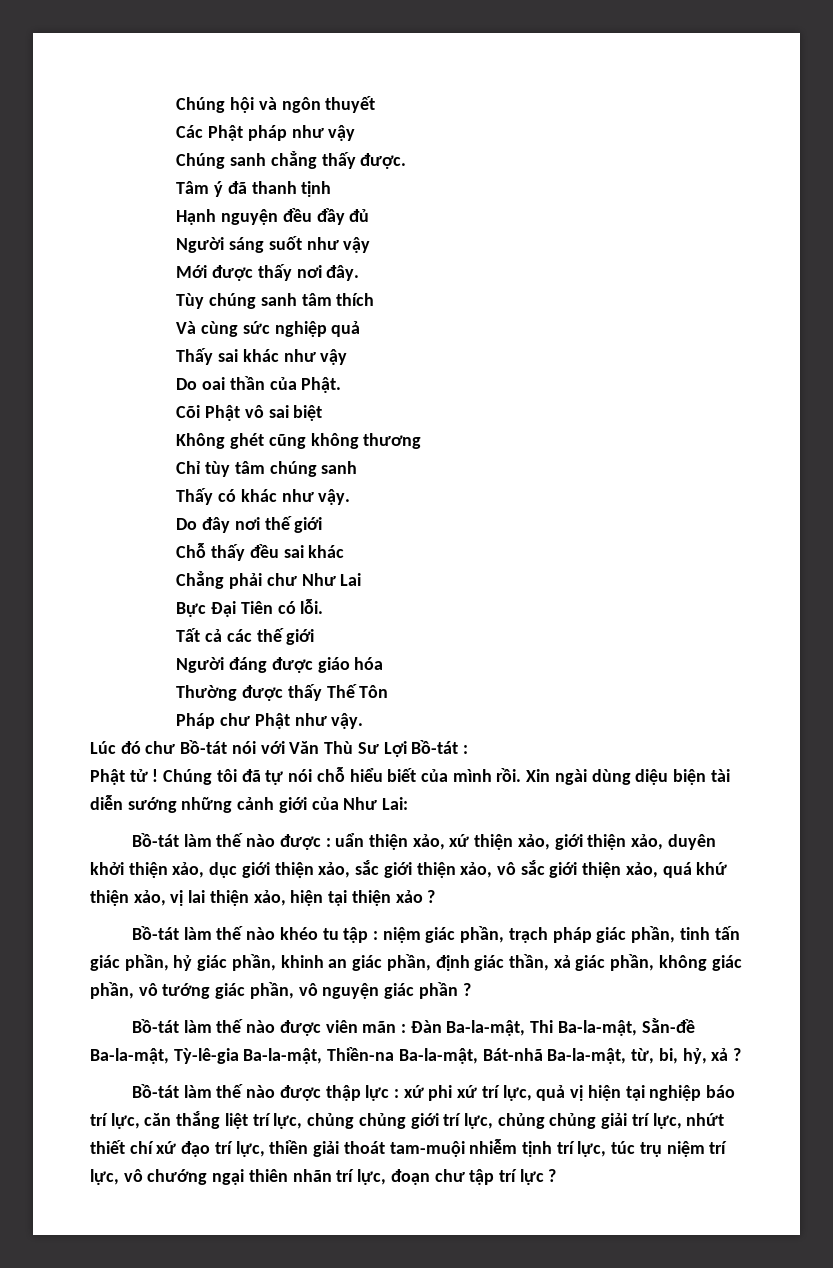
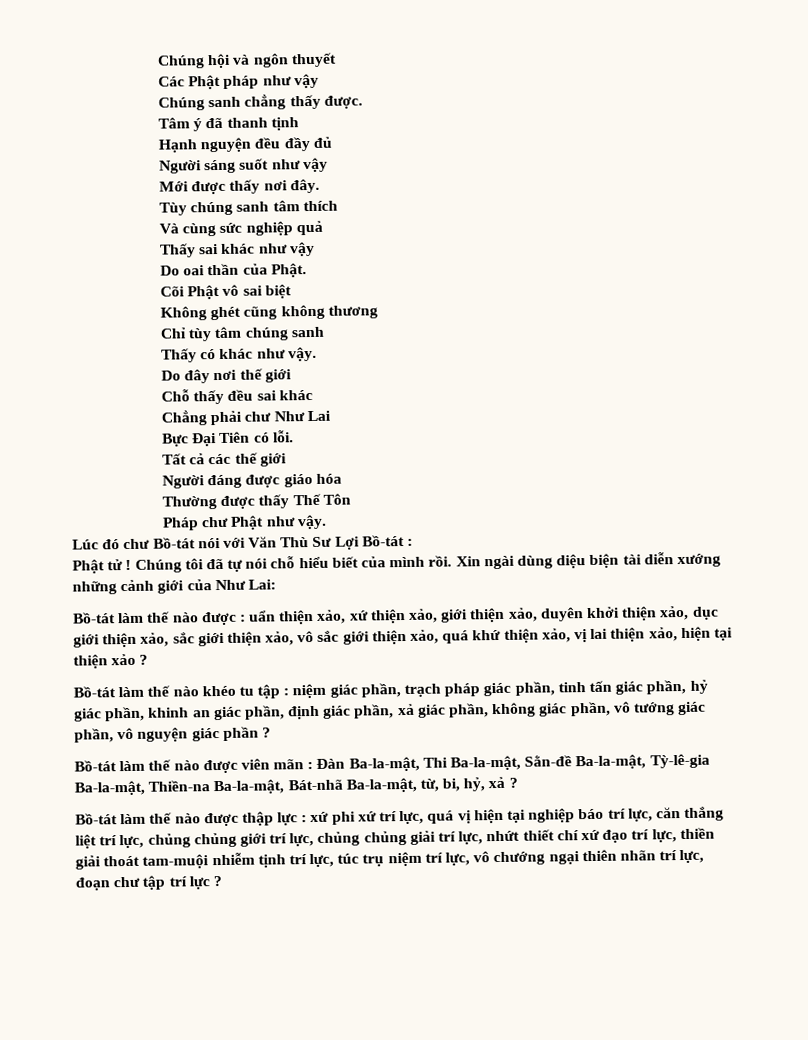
- Xin ngài dùng diệu biện tài diễn sướng những cảnh giới của Như Lai:
+ Xin ngài dùng diệu biện tài diễn xướng những cảnh giới của Như Lai:
- Bồ-tát làm thế nào khéo tu tập : niệm giác phần, trạch pháp giác phần, tinh tấn giác phần, hỷ giác phần, khinh an giác phần, định giác thần, xả giác phần, không giác phần, vô tướng giác phần, vô nguyện giác phần ?
+ Bồ-tát làm thế nào khéo tu tập : niệm giác phần, trạch pháp giác phần, tinh tấn giác phần, hỷ giác phần, khinh an giác phần, định giác phần, xả giác phần, không giác phần, vô tướng giác phần, vô nguyện giác phần ?
- xứ phi xứ trí lực, quả vị hiện tại nghiệp báo trí lực, căn thắng liệt trí lực, chủng chủng giới trí lực, chủng chủng giải trí lực, nhứt thiết chí xứ đạo trí lực, thiền giải thoát tam-muội nhiễm tịnh trí lực, túc trụ niệm trí lực, vô chướng ngại thiên nhãn trí lực, đoạn chư tập trí lực ?
+ xứ phi xứ trí lực, quá vị hiện tại nghiệp báo trí lực, căn thắng liệt trí lực, chủng chủng giới trí lực, chủng chủng giải trí lực, nhứt thiết chí xứ đạo trí lực, thiền giải thoát tam-muội nhiễm tịnh trí lực, túc trụ niệm trí lực, vô chướng ngại thiên nhãn trí lực, đoạn chư tập trí lực ?

